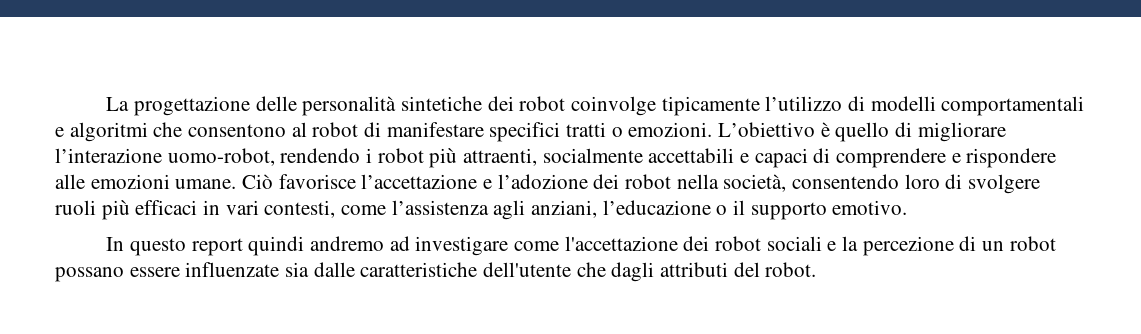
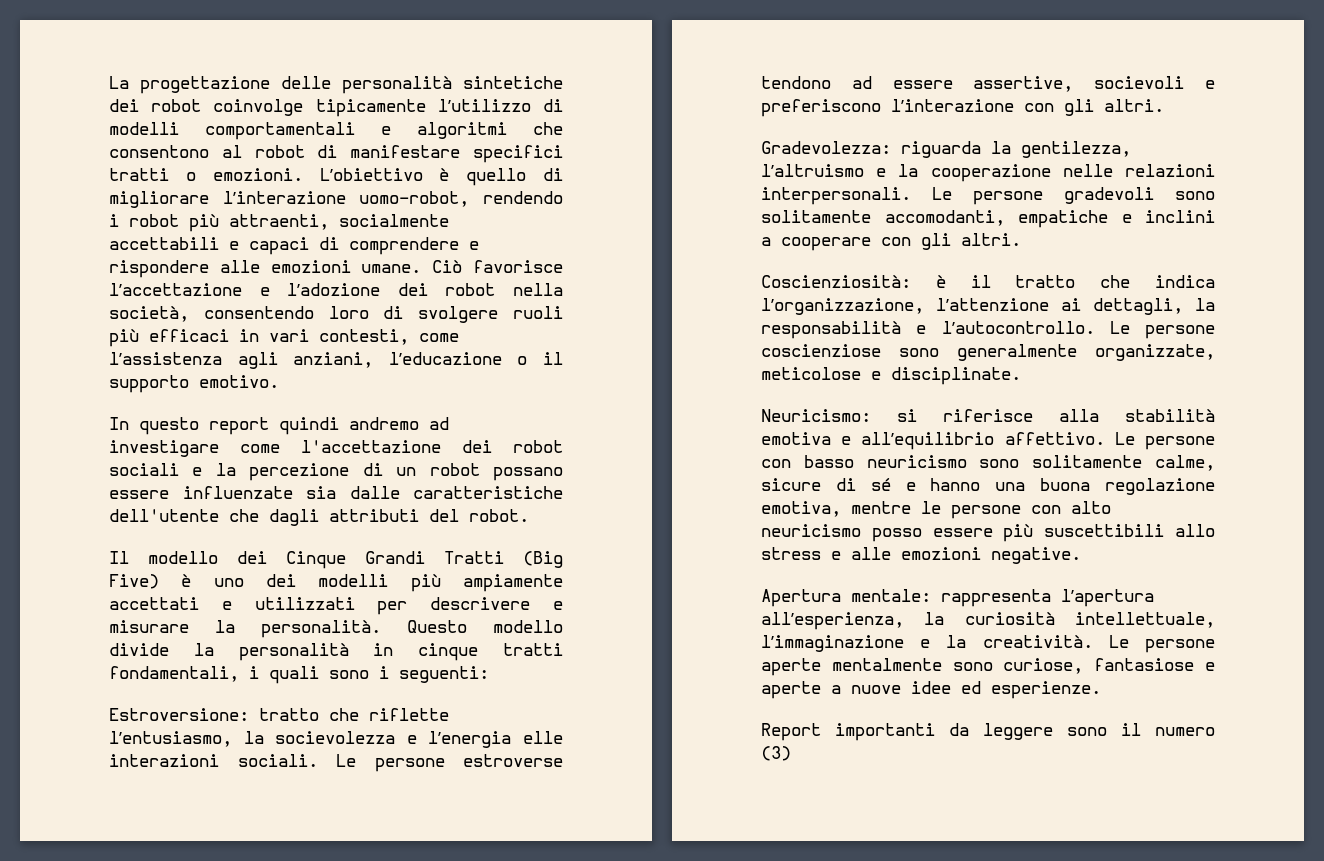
+ Il modello dei Cinque Grandi Tratti (Big Five) è uno dei modelli più ampiamente accettati e utilizzati per descrivere e misurare la personalità. Questo modello divide la personalità in cinque tratti fondamentali, i quali sono i seguenti:
+ Estroversione: tratto che riflette l’entusiasmo, la socievolezza e l’energia elle interazioni sociali. Le persone estroverse tendono ad essere assertive, socievoli e preferiscono l’interazione con gli altri.
+ Gradevolezza: riguarda la gentilezza, l’altruismo e la cooperazione nelle relazioni interpersonali. Le persone gradevoli sono solitamente accomodanti, empatiche e inclini a cooperare con gli altri.
+ Coscienziosità: è il tratto che indica l’organizzazione, l’attenzione ai dettagli, la responsabilità e l’autocontrollo. Le persone coscienziose sono generalmente organizzate, meticolose e disciplinate.
+ Neuricismo: si riferisce alla stabilità emotiva e all’equilibrio affettivo. Le persone con basso neuricismo sono solitamente calme, sicure di sé e hanno una buona regolazione emotiva, mentre le persone con alto neuricismo posso essere più suscettibili allo stress e alle emozioni negative.
+ Apertura mentale: rappresenta l’apertura all’esperienza, la curiosità intellettuale, l’immaginazione e la creatività. Le persone aperte mentalmente sono curiose, fantasiose e aperte a nuove idee ed esperienze.
+ Report importanti da leggere sono il numero (3)

